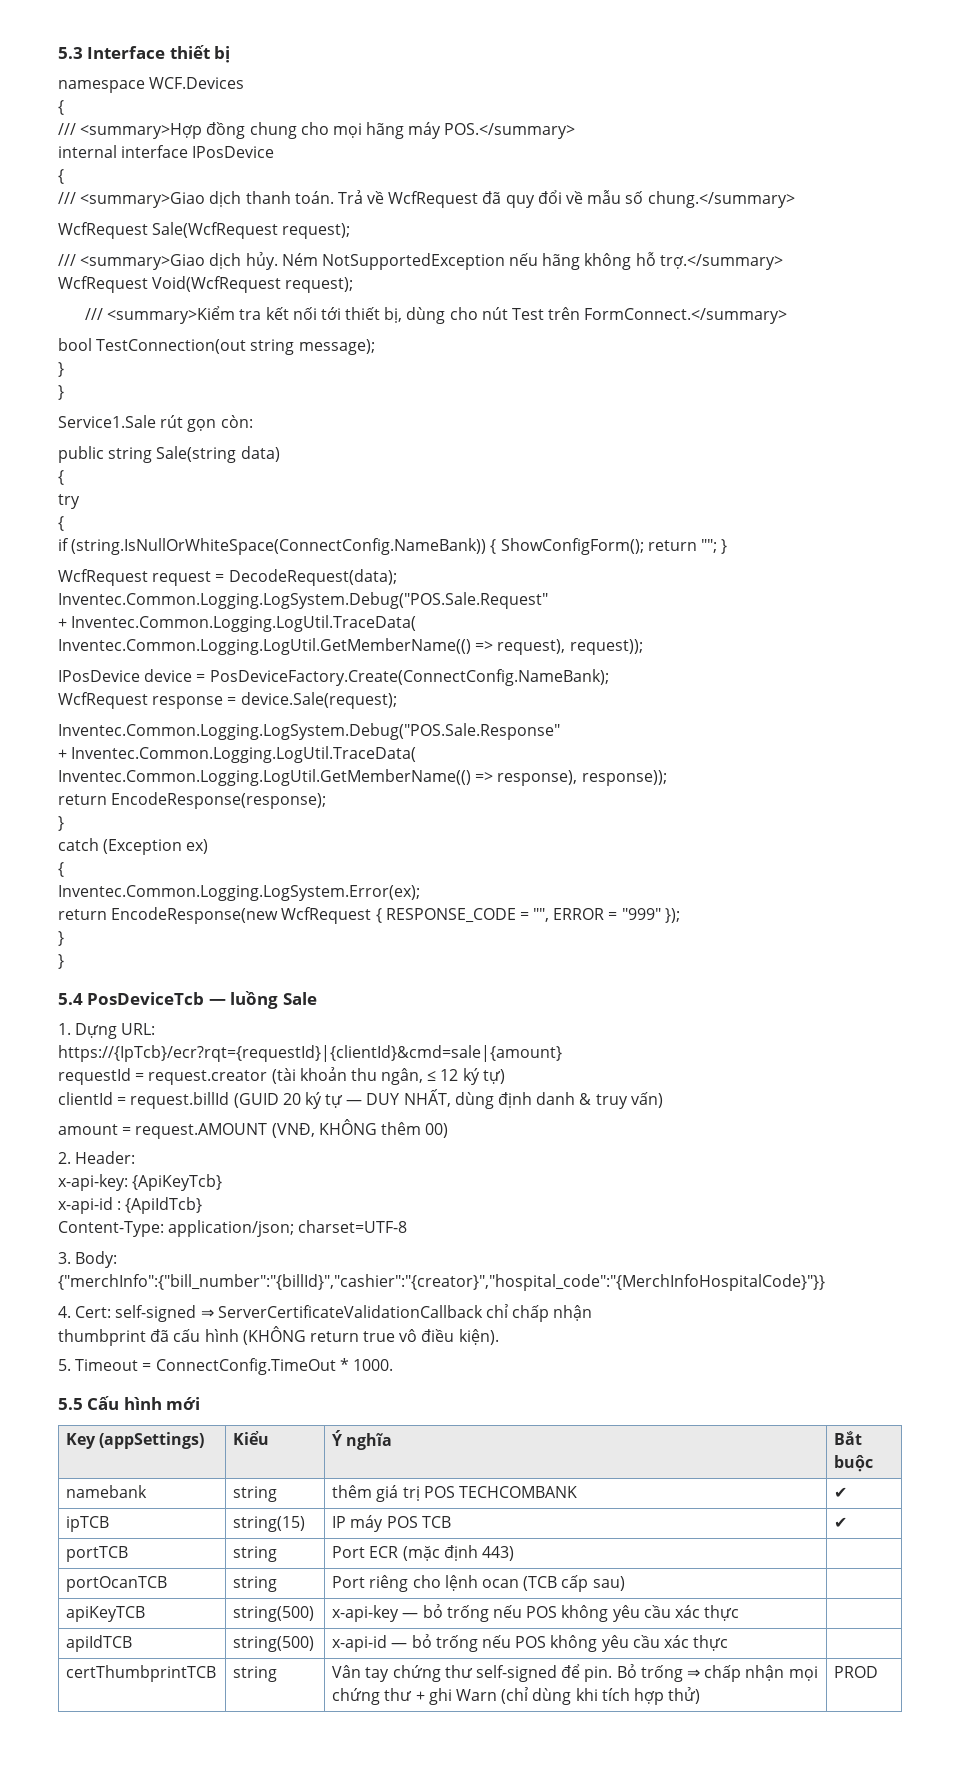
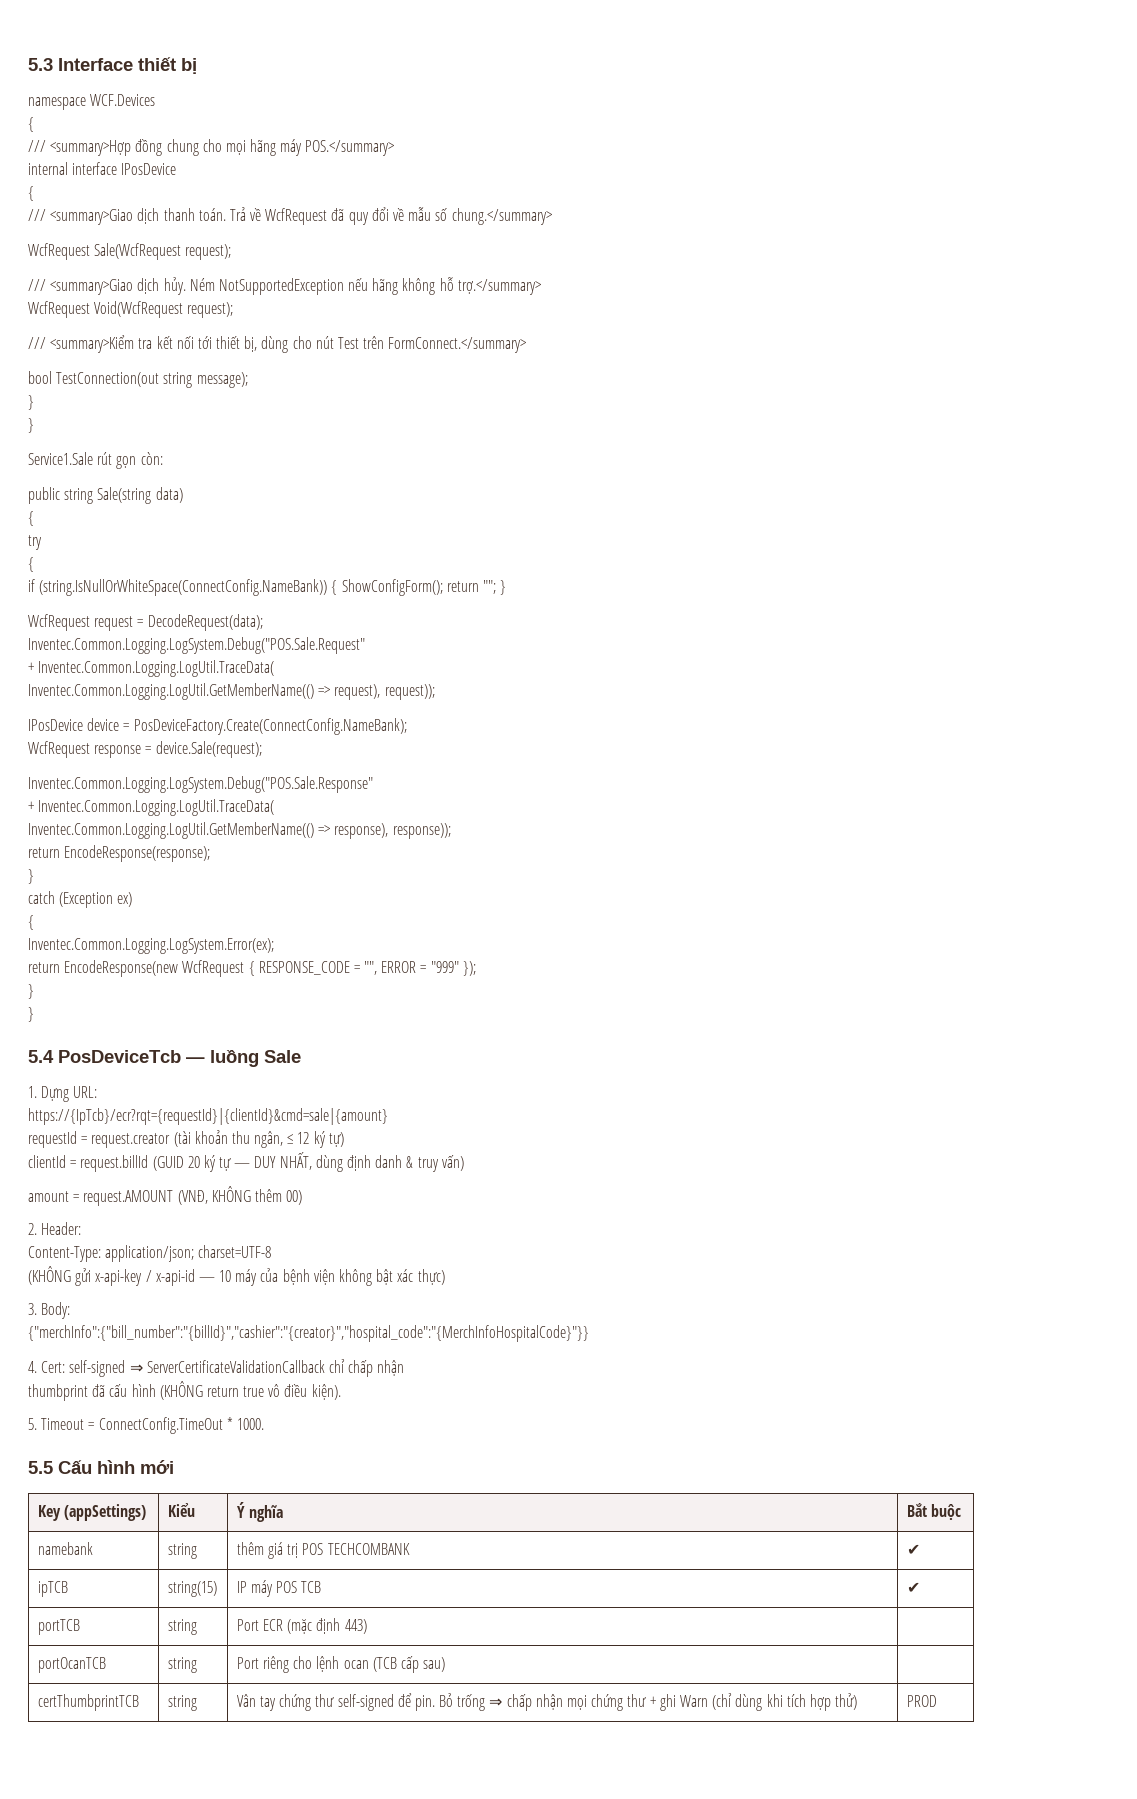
- x-api-key: {ApiKeyTcb}
- x-api-id : {ApiIdTcb}
  Content-Type: application/json; charset=UTF-8
+ (KHÔNG gửi x-api-key / x-api-id — 10 máy của bệnh viện không bật xác thực)
- apiKeyTCB | string(500) | x-api-key — bỏ trống nếu POS không yêu cầu xác thực |
- apiIdTCB | string(500) | x-api-id — bỏ trống nếu POS không yêu cầu xác thực |

